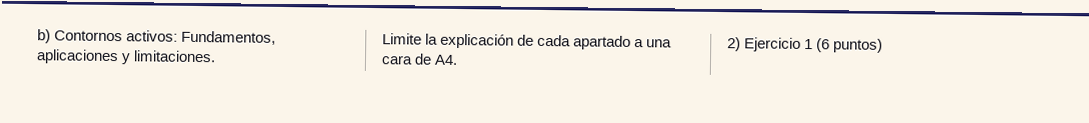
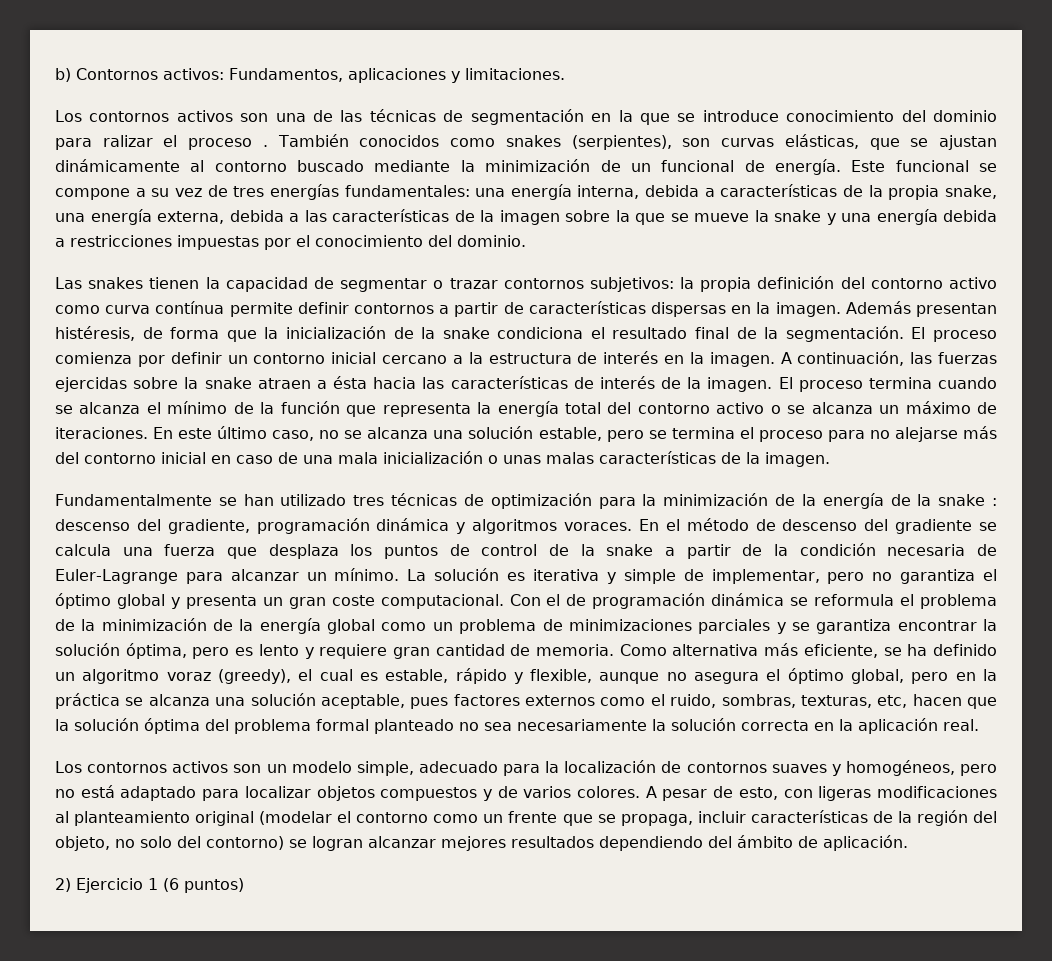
- Limite la explicación de cada apartado a una cara de A4.
+ Los contornos activos son una de las técnicas de segmentación en la que se introduce conocimiento del dominio para ralizar el proceso . También conocidos como snakes (serpientes), son curvas elásticas, que se ajustan dinámicamente al contorno buscado mediante la minimización de un funcional de energía. Este funcional se compone a su vez de tres energías fundamentales: una energía interna, debida a características de la propia snake, una energía externa, debida a las características de la imagen sobre la que se mueve la snake y una energía debida a restricciones impuestas por el conocimiento del dominio.
+ Las snakes tienen la capacidad de segmentar o trazar contornos subjetivos: la propia definición del contorno activo como curva contínua permite definir contornos a partir de características dispersas en la imagen. Además presentan histéresis, de forma que la inicialización de la snake condiciona el resultado final de la segmentación. El proceso comienza por definir un contorno inicial cercano a la estructura de interés en la imagen. A continuación, las fuerzas ejercidas sobre la snake atraen a ésta hacia las características de interés de la imagen. El proceso termina cuando se alcanza el mínimo de la función que representa la energía total del contorno activo o se alcanza un máximo de iteraciones. En este último caso, no se alcanza una solución estable, pero se termina el proceso para no alejarse más del contorno inicial en caso de una mala inicialización o unas malas características de la imagen.
+ Fundamentalmente se han utilizado tres técnicas de optimización para la minimización de la energía de la snake : descenso del gradiente, programación dinámica y algoritmos voraces. En el método de descenso del gradiente se calcula una fuerza que desplaza los puntos de control de la snake a partir de la condición necesaria de Euler-Lagrange para alcanzar un mínimo. La solución es iterativa y simple de implementar, pero no garantiza el óptimo global y presenta un gran coste computacional. Con el de programación dinámica se reformula el problema de la minimización de la energía global como un problema de minimizaciones parciales y se garantiza encontrar la solución óptima, pero es lento y requiere gran cantidad de memoria. Como alternativa más eficiente, se ha definido un algoritmo voraz (greedy), el cual es estable, rápido y flexible, aunque no asegura el óptimo global, pero en la práctica se alcanza una solución aceptable, pues factores externos como el ruido, sombras, texturas, etc, hacen que la solución óptima del problema formal planteado no sea necesariamente la solución correcta en la aplicación real.
+ Los contornos activos son un modelo simple, adecuado para la localización de contornos suaves y homogéneos, pero no está adaptado para localizar objetos compuestos y de varios colores. A pesar de esto, con ligeras modificaciones al planteamiento original (modelar el contorno como un frente que se propaga, incluir características de la región del objeto, no solo del contorno) se logran alcanzar mejores resultados dependiendo del ámbito de aplicación.

